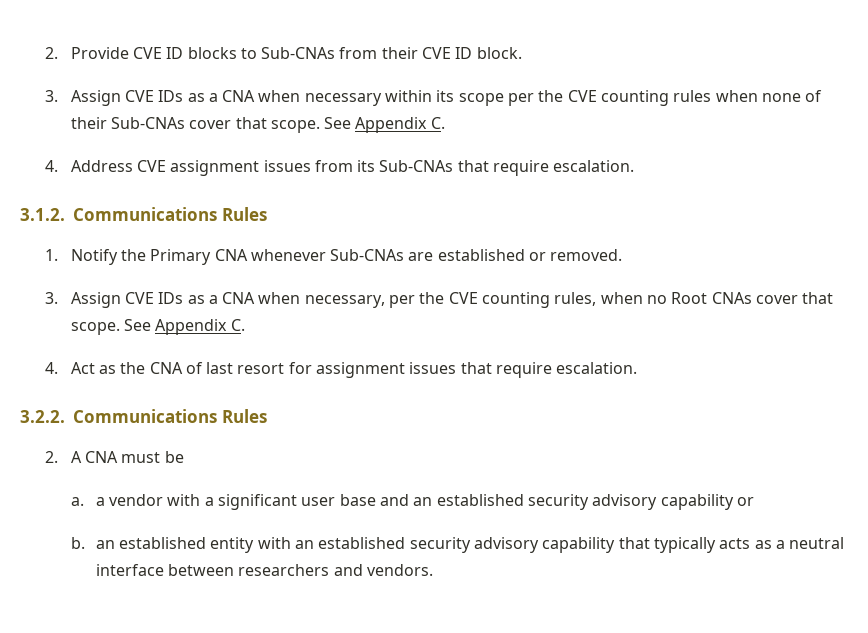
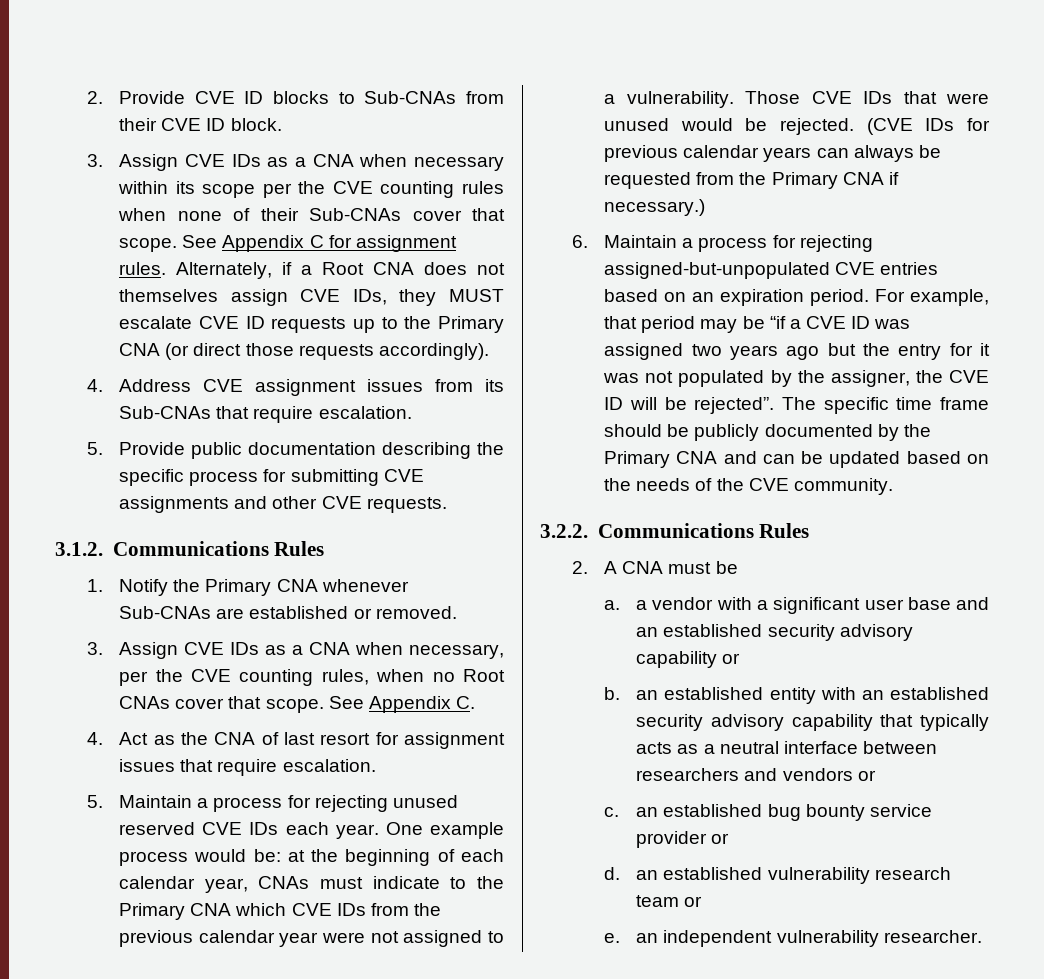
- 3. Assign CVE IDs as a CNA when necessary within its scope per the CVE counting rules when none of their Sub-CNAs cover that scope. See Appendix C.
+ 3. Assign CVE IDs as a CNA when necessary within its scope per the CVE counting rules when none of their Sub-CNAs cover that scope. See Appendix C for assignment rules. Alternately, if a Root CNA does not themselves assign CVE IDs, they MUST escalate CVE ID requests up to the Primary CNA (or direct those requests accordingly).
+ 5. Provide public documentation describing the specific process for submitting CVE assignments and other CVE requests.
+ 5. Maintain a process for rejecting unused reserved CVE IDs each year. One example process would be: at the beginning of each calendar year, CNAs must indicate to the Primary CNA which CVE IDs from the previous calendar year were not assigned to a vulnerability. Those CVE IDs that were unused would be rejected. (CVE IDs for previous calendar years can always be requested from the Primary CNA if necessary.)
+ 6. Maintain a process for rejecting assigned-but-unpopulated CVE entries based on an expiration period. For example, that period may be “if a CVE ID was assigned two years ago but the entry for it was not populated by the assigner, the CVE ID will be rejected”. The specific time frame should be publicly documented by the Primary CNA and can be updated based on the needs of the CVE community.
- b. an established entity with an established security advisory capability that typically acts as a neutral interface between researchers and vendors.
+ b. an established entity with an established security advisory capability that typically acts as a neutral interface between researchers and vendors or
+ c. an established bug bounty service provider or
+ d. an established vulnerability research team or
+ e. an independent vulnerability researcher.

